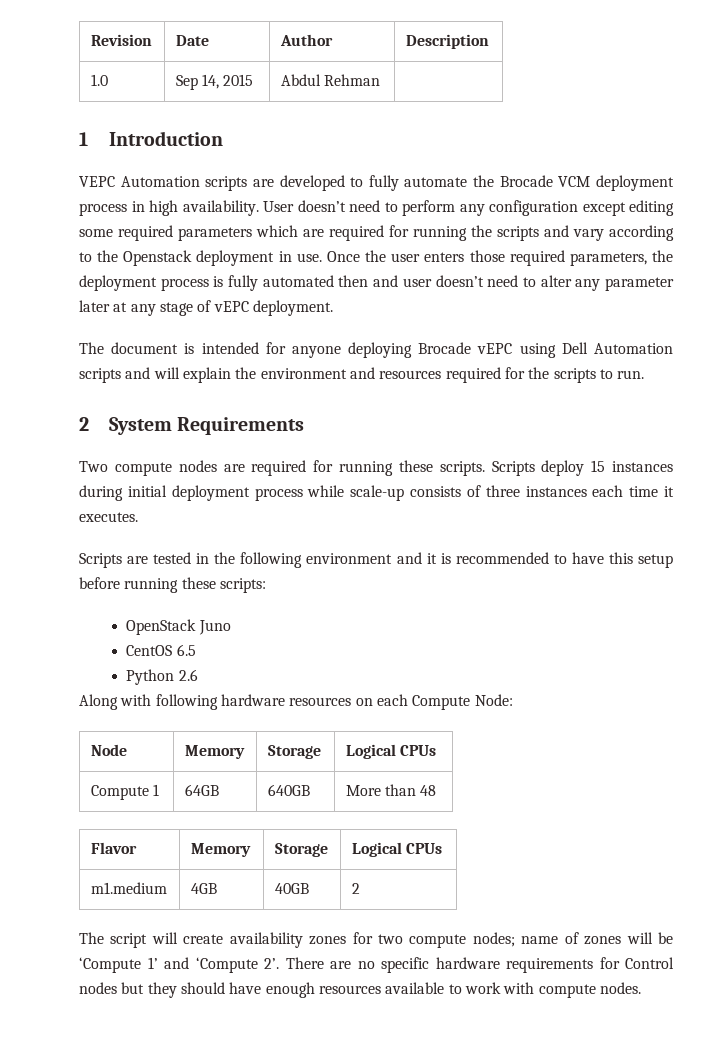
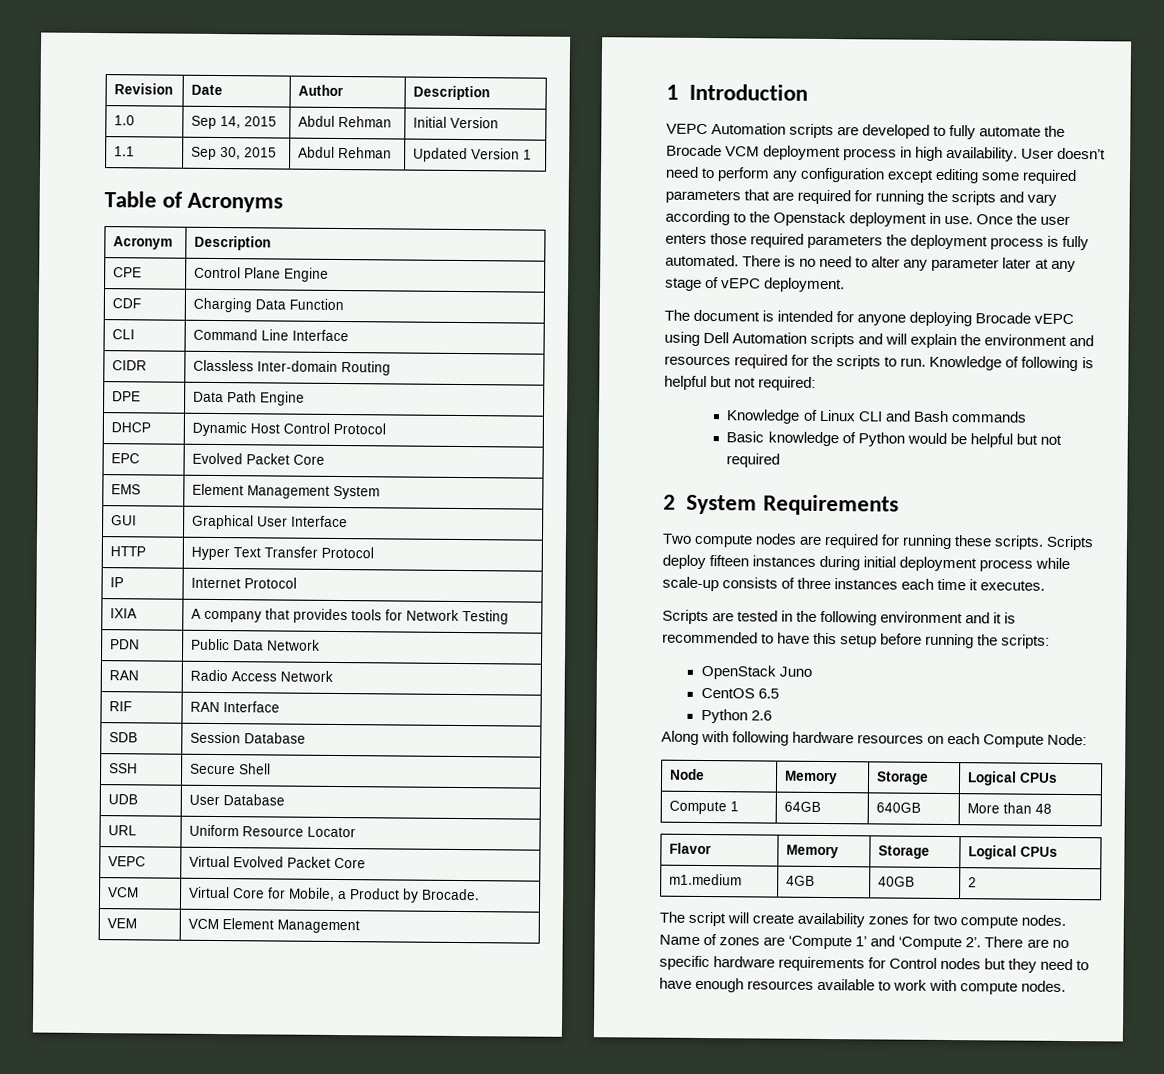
- 1.0 | Sep 14, 2015 | Abdul Rehman |
+ 1.0 | Sep 14, 2015 | Abdul Rehman | Initial Version
+ 1.1 | Sep 30, 2015 | Abdul Rehman | Updated Version 1
+ Table of Acronyms
+ Acronym | Description
+ CPE | Control Plane Engine
+ CDF | Charging Data Function
+ CLI | Command Line Interface
+ CIDR | Classless Inter-domain Routing
+ DPE | Data Path Engine
+ DHCP | Dynamic Host Control Protocol
+ EPC | Evolved Packet Core
+ EMS | Element Management System
+ GUI | Graphical User Interface
+ HTTP | Hyper Text Transfer Protocol
+ IP | Internet Protocol
+ IXIA | A company that provides tools for Network Testing
+ PDN | Public Data Network
+ RAN | Radio Access Network
+ RIF | RAN Interface
+ SDB | Session Database
+ SSH | Secure Shell
+ UDB | User Database
+ URL | Uniform Resource Locator
+ VEPC | Virtual Evolved Packet Core
+ VCM | Virtual Core for Mobile, a Product by Brocade.
+ VEM | VCM Element Management
- User doesn’t need to perform any configuration except editing some required parameters which are required for running the scripts and vary according to the Openstack deployment in use.
+ User doesn’t need to perform any configuration except editing some required parameters that are required for running the scripts and vary according to the Openstack deployment in use.
- Once the user enters those required parameters, the deployment process is fully automated then and user doesn’t need to alter any parameter later at any stage of vEPC deployment.
+ Once the user enters those required parameters the deployment process is fully automated. There is no need to alter any parameter later at any stage of vEPC deployment.
+ Knowledge of following is helpful but not required:
+ Knowledge of Linux CLI and Bash commands
+ Basic knowledge of Python would be helpful but not required
- Scripts deploy 15 instances during initial deployment process while scale-up consists of three instances each time it executes.
+ Scripts deploy fifteen instances during initial deployment process while scale-up consists of three instances each time it executes.
- Scripts are tested in the following environment and it is recommended to have this setup before running these scripts:
+ Scripts are tested in the following environment and it is recommended to have this setup before running the scripts:
- The script will create availability zones for two compute nodes; name of zones will be ‘Compute 1’ and ‘Compute 2’.
+ The script will create availability zones for two compute nodes. Name of zones are ‘Compute 1’ and ‘Compute 2’.
- There are no specific hardware requirements for Control nodes but they should have enough resources available to work with compute nodes.
+ There are no specific hardware requirements for Control nodes but they need to have enough resources available to work with compute nodes.

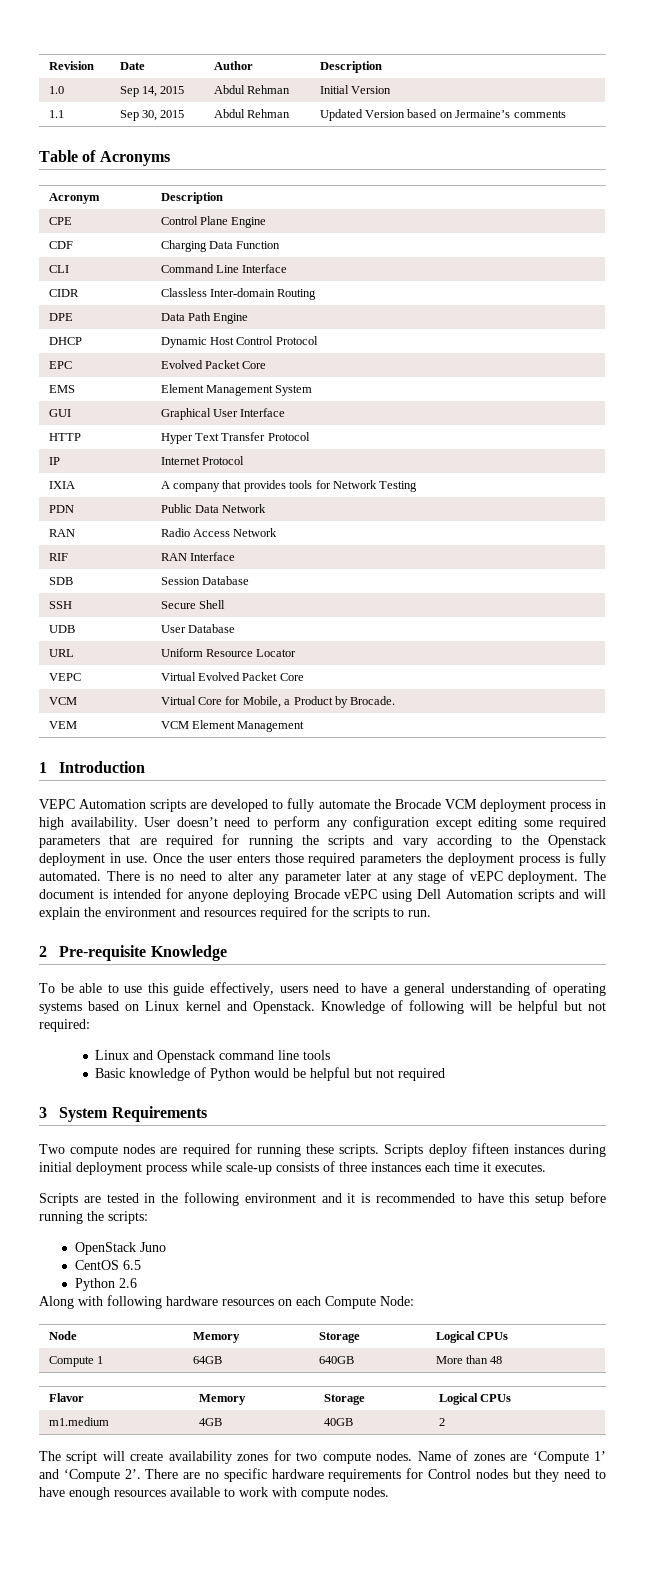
- 1.1 | Sep 30, 2015 | Abdul Rehman | Updated Version 1
+ 1.1 | Sep 30, 2015 | Abdul Rehman | Updated Version based on Jermaine’s comments
- There is no need to alter any parameter later at any stage of vEPC deployment.
- The document is intended for anyone deploying Brocade vEPC using Dell Automation scripts and will explain the environment and resources required for the scripts to run.
+ There is no need to alter any parameter later at any stage of vEPC deployment. The document is intended for anyone deploying Brocade vEPC using Dell Automation scripts and will explain the environment and resources required for the scripts to run.
+ 2 Pre-requisite Knowledge
+ To be able to use this guide effectively, users need to have a general understanding of operating systems based on Linux kernel and Openstack.
- Knowledge of following is helpful but not required:
+ Knowledge of following will be helpful but not required:
- Knowledge of Linux CLI and Bash commands
+ Linux and Openstack command line tools
- 2 System Requirements
+ 3 System Requirements

